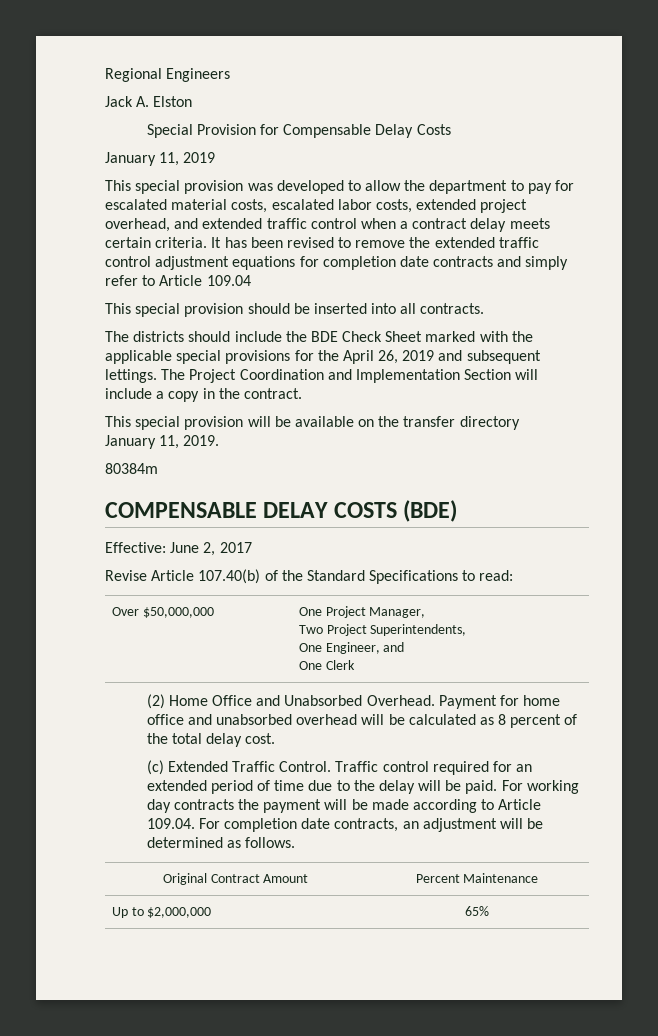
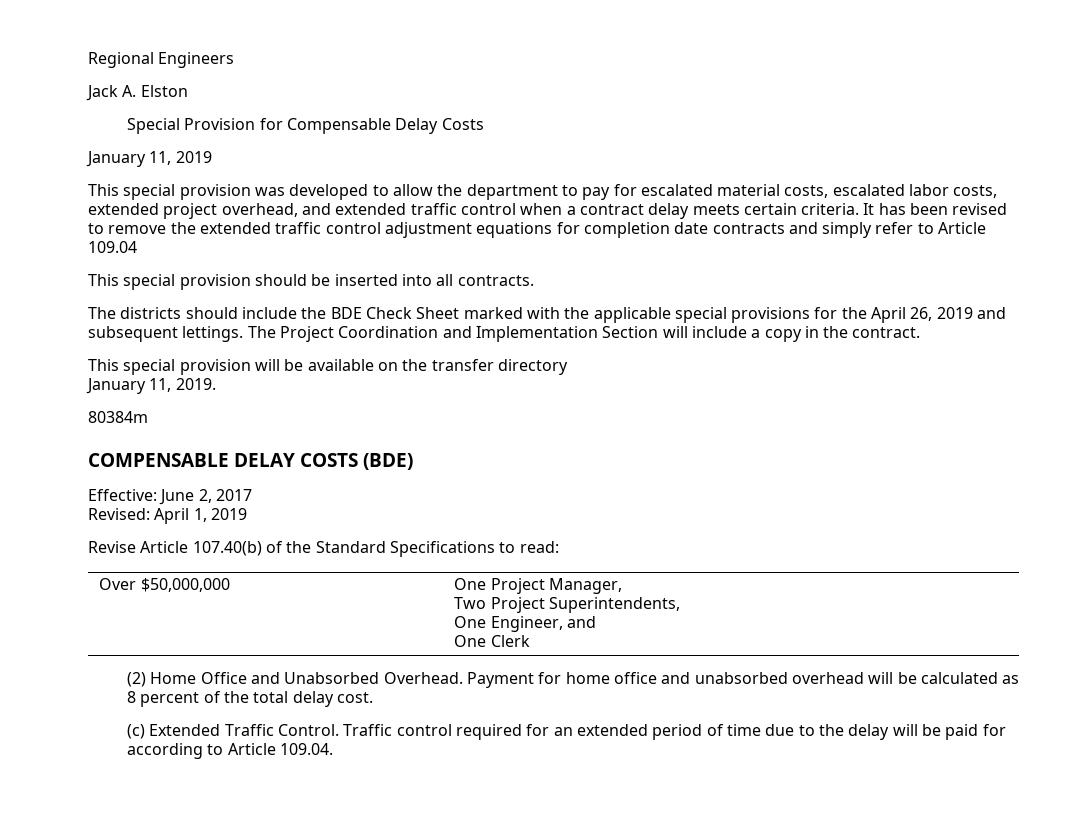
+ Revised: April 1, 2019
- Traffic control required for an extended period of time due to the delay will be paid. For working day contracts the payment will be made according to Article 109.04. For completion date contracts, an adjustment will be determined as follows.
- Original Contract Amount | Percent Maintenance
- Up to $2,000,000 | 65%
+ Traffic control required for an extended period of time due to the delay will be paid for according to Article 109.04.

